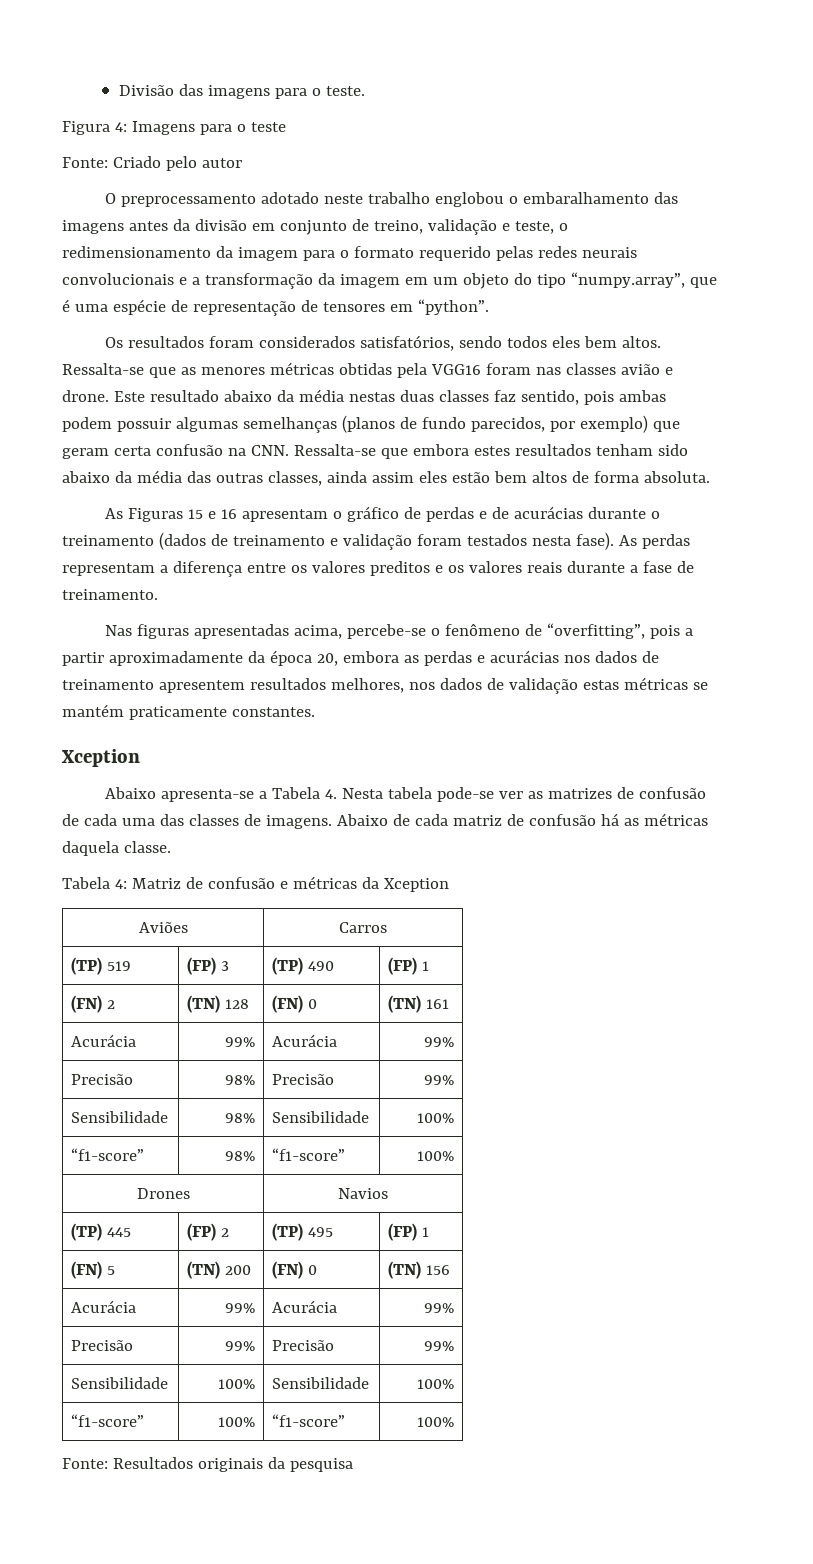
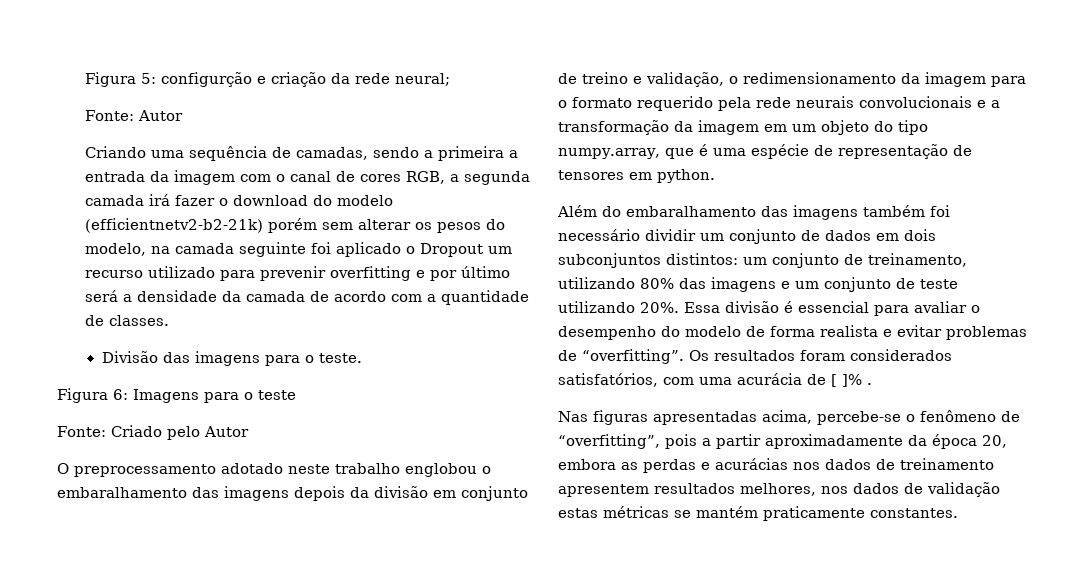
+ Figura 5: configurção e criação da rede neural;
+ Fonte: Autor
+ Criando uma sequência de camadas, sendo a primeira a entrada da imagem com o canal de cores RGB, a segunda camada irá fazer o download do modelo (efficientnetv2-b2-21k) porém sem alterar os pesos do modelo, na camada seguinte foi aplicado o Dropout um recurso utilizado para prevenir overfitting e por último será a densidade da camada de acordo com a quantidade de classes.
- Figura 4: Imagens para o teste
+ Figura 6: Imagens para o teste
- Fonte: Criado pelo autor
+ Fonte: Criado pelo Autor
- O preprocessamento adotado neste trabalho englobou o embaralhamento das imagens antes da divisão em conjunto de treino, validação e teste, o redimensionamento da imagem para o formato requerido pelas redes neurais convolucionais e a transformação da imagem em um objeto do tipo “numpy.array”, que é uma espécie de representação de tensores em “python”.
- Os resultados foram considerados satisfatórios, sendo todos eles bem altos. Ressalta-se que as menores métricas obtidas pela VGG16 foram nas classes avião e drone. Este resultado abaixo da média nestas duas classes faz sentido, pois ambas podem possuir algumas semelhanças (planos de fundo parecidos, por exemplo) que geram certa confusão na CNN. Ressalta-se que embora estes resultados tenham sido abaixo da média das outras classes, ainda assim eles estão bem altos de forma absoluta.
- As Figuras 15 e 16 apresentam o gráfico de perdas e de acurácias durante o treinamento (dados de treinamento e validação foram testados nesta fase). As perdas representam a diferença entre os valores preditos e os valores reais durante a fase de treinamento.
+ O preprocessamento adotado neste trabalho englobou o embaralhamento das imagens depois da divisão em conjunto de treino e validação, o redimensionamento da imagem para o formato requerido pela rede neurais convolucionais e a transformação da imagem em um objeto do tipo numpy.array, que é uma espécie de representação de tensores em python.
+ Além do embaralhamento das imagens também foi necessário dividir um conjunto de dados em dois subconjuntos distintos: um conjunto de treinamento, utilizando 80% das imagens e um conjunto de teste utilizando 20%. Essa divisão é essencial para avaliar o desempenho do modelo de forma realista e evitar problemas de “overfitting”. Os resultados foram considerados satisfatórios, com uma acurácia de [ ]% .
  Nas figuras apresentadas acima, percebe-se o fenômeno de “overfitting”, pois a partir aproximadamente da época 20, embora as perdas e acurácias nos dados de treinamento apresentem resultados melhores, nos dados de validação estas métricas se mantém praticamente constantes.
- Xception
- Abaixo apresenta-se a Tabela 4. Nesta tabela pode-se ver as matrizes de confusão de cada uma das classes de imagens. Abaixo de cada matriz de confusão há as métricas daquela classe.
- Tabela 4: Matriz de confusão e métricas da Xception
- Aviões | Carros
- (TP) 519 | (FP) 3 | (TP) 490 | (FP) 1
- (FN) 2 | (TN) 128 | (FN) 0 | (TN) 161
- Acurácia | 99% | Acurácia | 99%
- Precisão | 98% | Precisão | 99%
- Sensibilidade | 98% | Sensibilidade | 100%
- “f1-score” | 98% | “f1-score” | 100%
- Drones | Navios
- (TP) 445 | (FP) 2 | (TP) 495 | (FP) 1
- (FN) 5 | (TN) 200 | (FN) 0 | (TN) 156
- Acurácia | 99% | Acurácia | 99%
- Precisão | 99% | Precisão | 99%
- Sensibilidade | 100% | Sensibilidade | 100%
- “f1-score” | 100% | “f1-score” | 100%
- Fonte: Resultados originais da pesquisa

